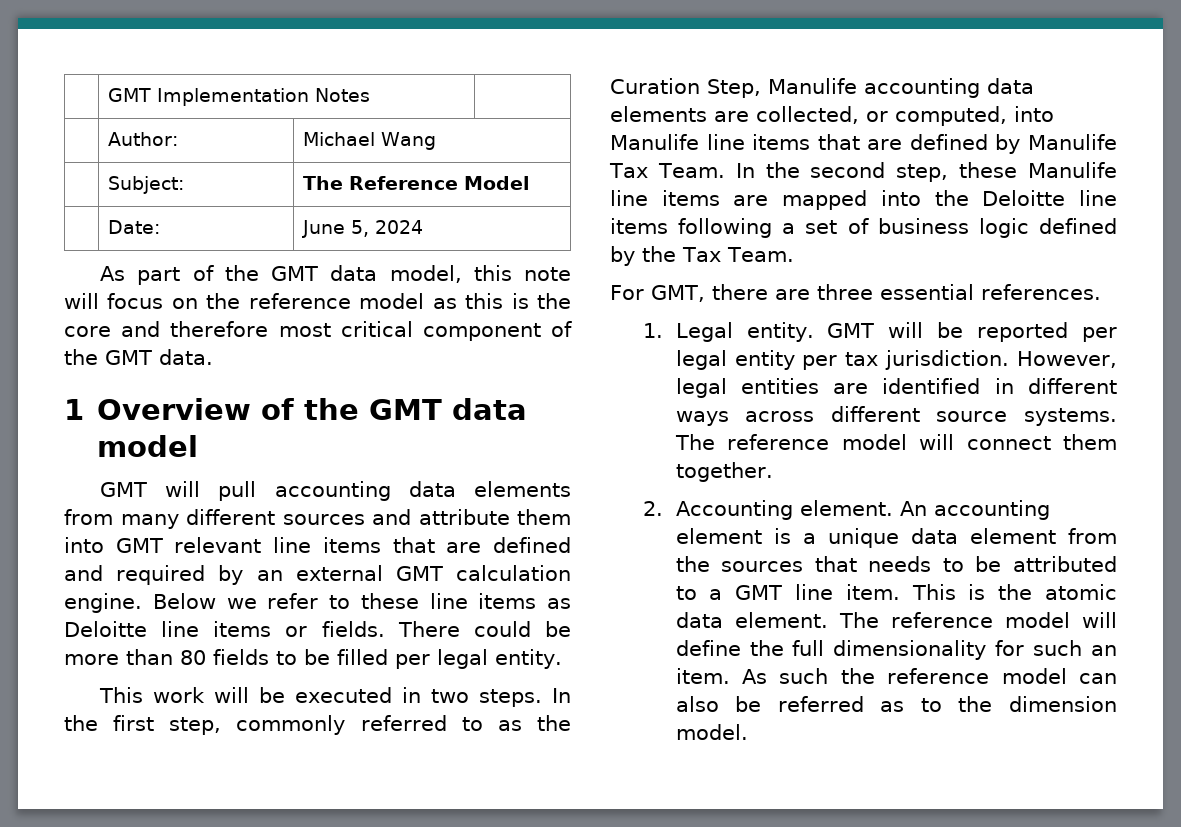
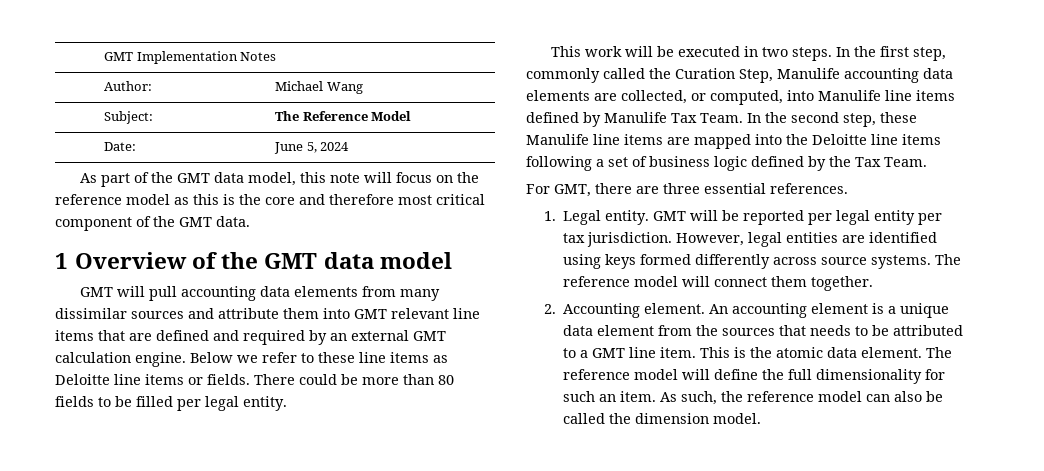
- GMT will pull accounting data elements from many different sources and attribute them into GMT relevant line items that are defined and required by an external GMT calculation engine.
+ GMT will pull accounting data elements from many dissimilar sources and attribute them into GMT relevant line items that are defined and required by an external GMT calculation engine.
- In the first step, commonly referred to as the Curation Step, Manulife accounting data elements are collected, or computed, into Manulife line items that are defined by Manulife Tax Team.
+ In the first step, commonly called the Curation Step, Manulife accounting data elements are collected, or computed, into Manulife line items defined by Manulife Tax Team.
- However, legal entities are identified in different ways across different source systems.
+ However, legal entities are identified using keys formed differently across source systems.
- As such the reference model can also be referred as to the dimension model.
+ As such, the reference model can also be called the dimension model.

